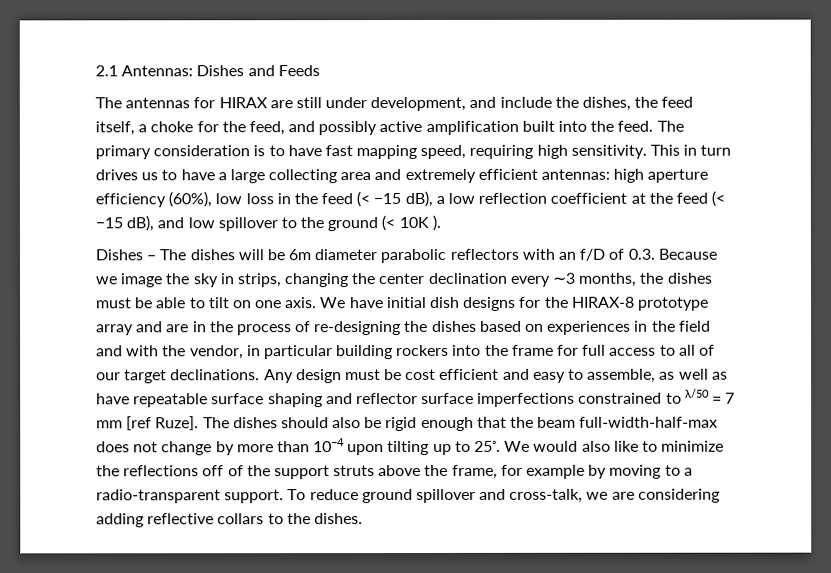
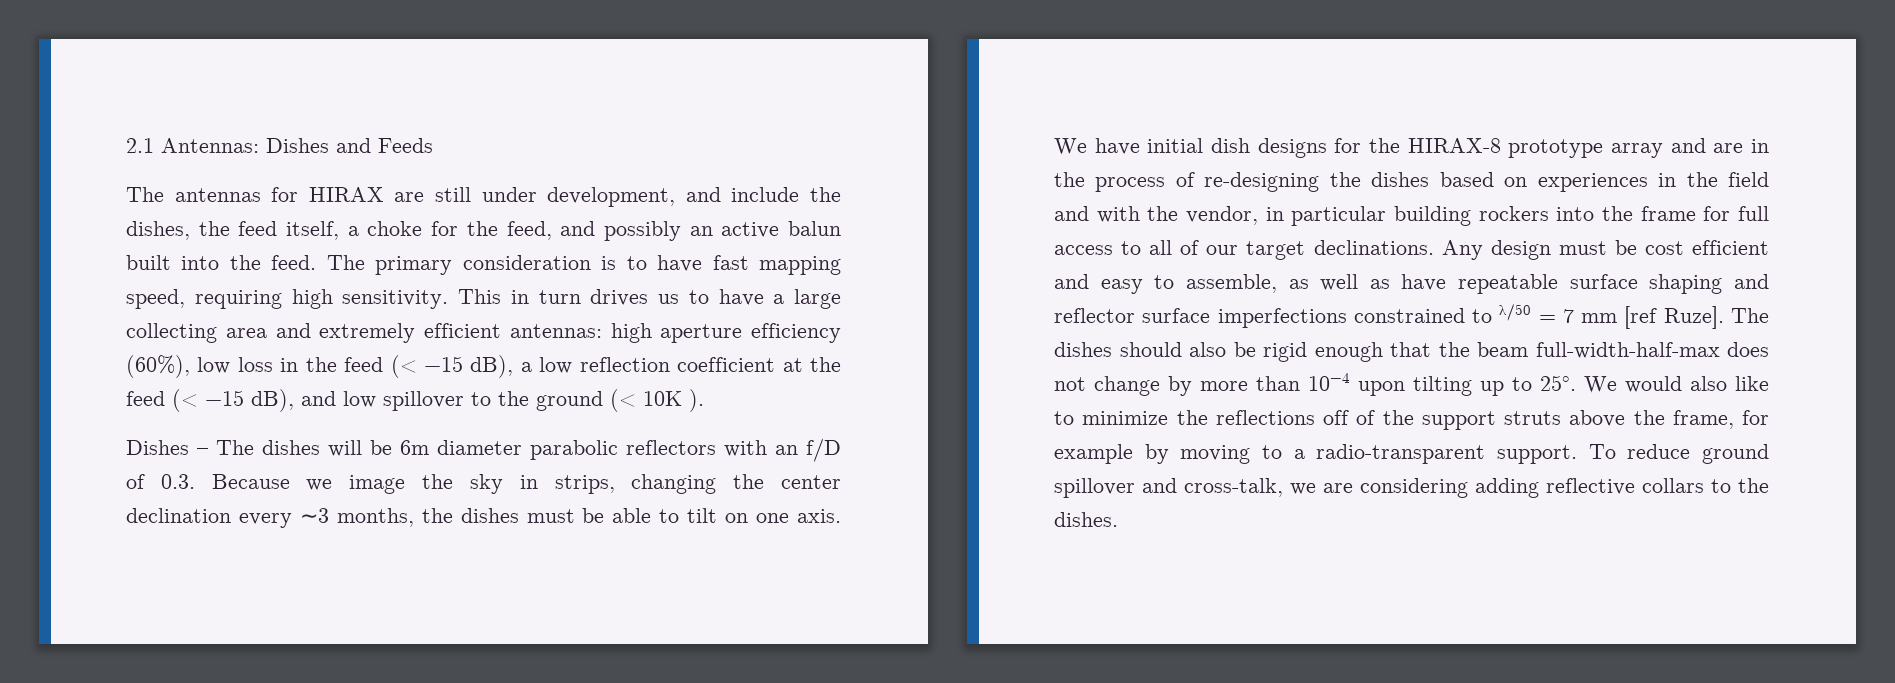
- The antennas for HIRAX are still under development, and include the dishes, the feed itself, a choke for the feed, and possibly active amplification built into the feed.
+ The antennas for HIRAX are still under development, and include the dishes, the feed itself, a choke for the feed, and possibly an active balun built into the feed.

